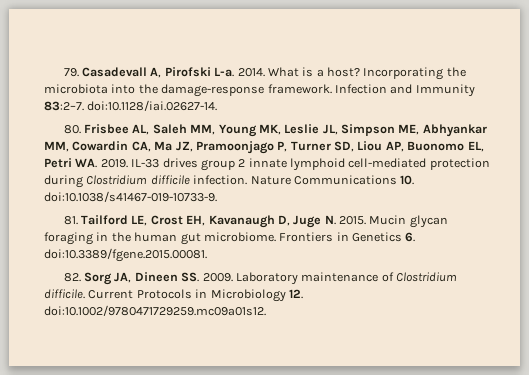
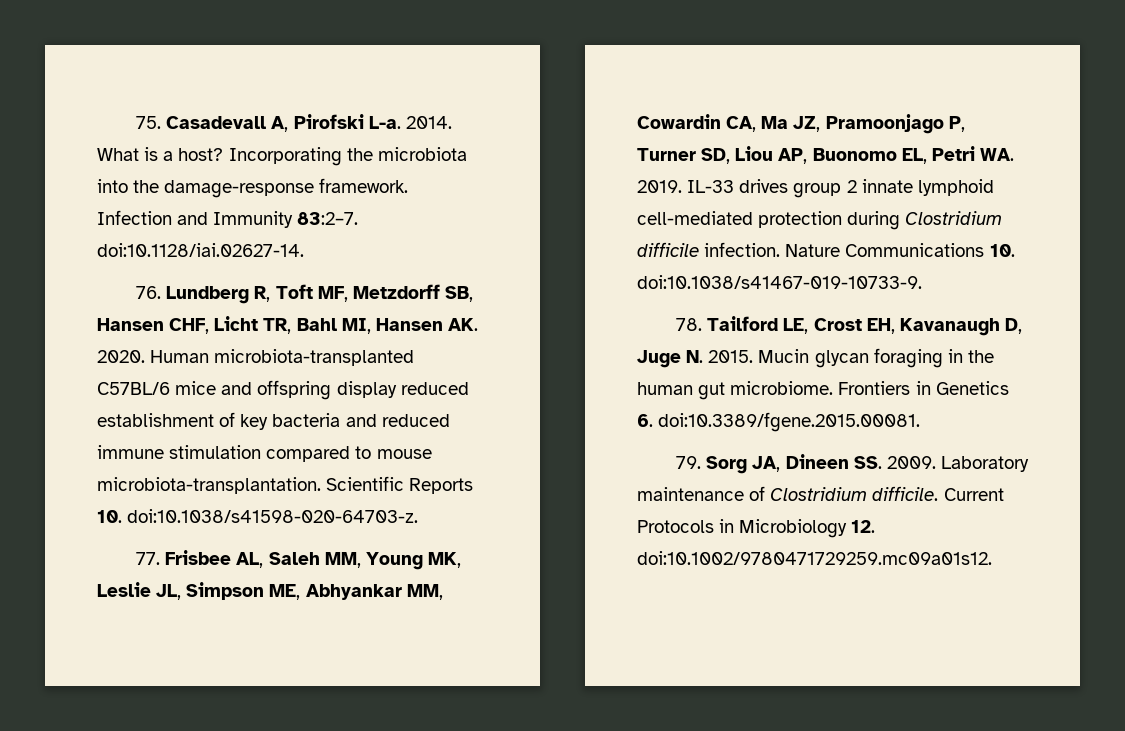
- 79. Casadevall A, Pirofski L-a. 2014.
+ 75. Casadevall A, Pirofski L-a. 2014.
- 80. Frisbee AL, Saleh MM, Young MK, Leslie JL, Simpson ME, Abhyankar MM, Cowardin CA, Ma JZ, Pramoonjago P, Turner SD, Liou AP, Buonomo EL, Petri WA. 2019.
+ 76. Lundberg R, Toft MF, Metzdorff SB, Hansen CHF, Licht TR, Bahl MI, Hansen AK. 2020. Human microbiota-transplanted C57BL/6 mice and offspring display reduced establishment of key bacteria and reduced immune stimulation compared to mouse microbiota-transplantation. Scientific Reports 10. doi:10.1038/s41598-020-64703-z.
+ 77. Frisbee AL, Saleh MM, Young MK, Leslie JL, Simpson ME, Abhyankar MM, Cowardin CA, Ma JZ, Pramoonjago P, Turner SD, Liou AP, Buonomo EL, Petri WA. 2019.
- 81. Tailford LE, Crost EH, Kavanaugh D, Juge N. 2015.
+ 78. Tailford LE, Crost EH, Kavanaugh D, Juge N. 2015.
- 82. Sorg JA, Dineen SS. 2009.
+ 79. Sorg JA, Dineen SS. 2009.

